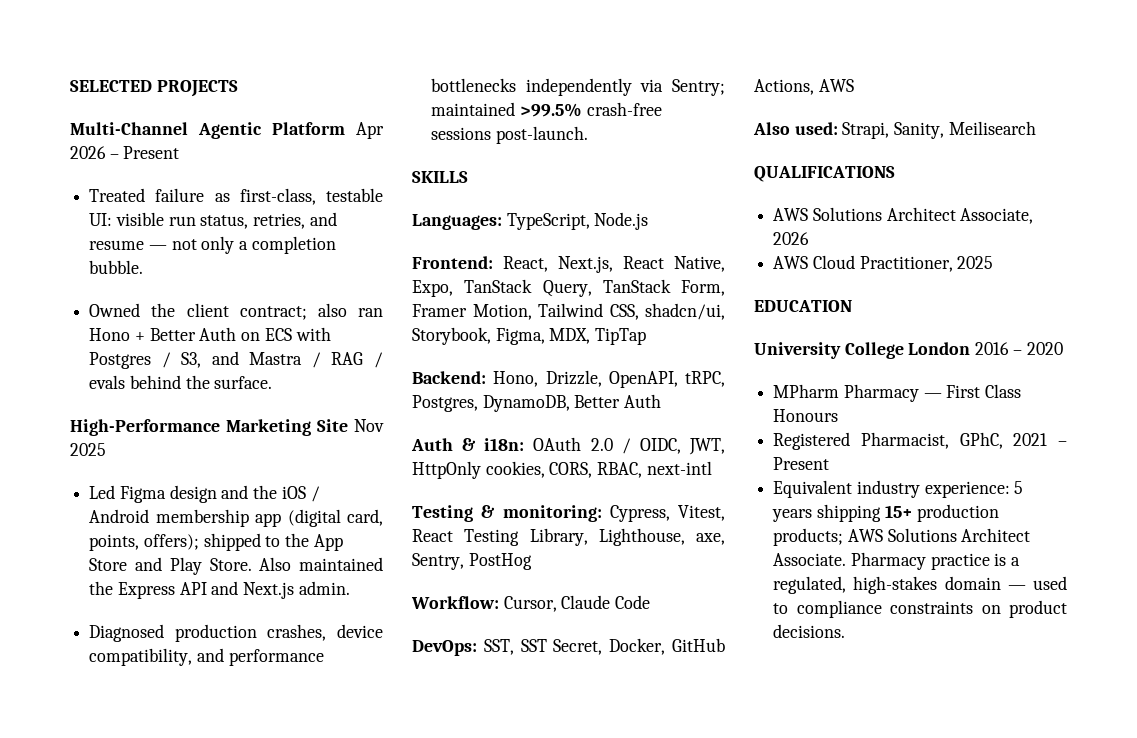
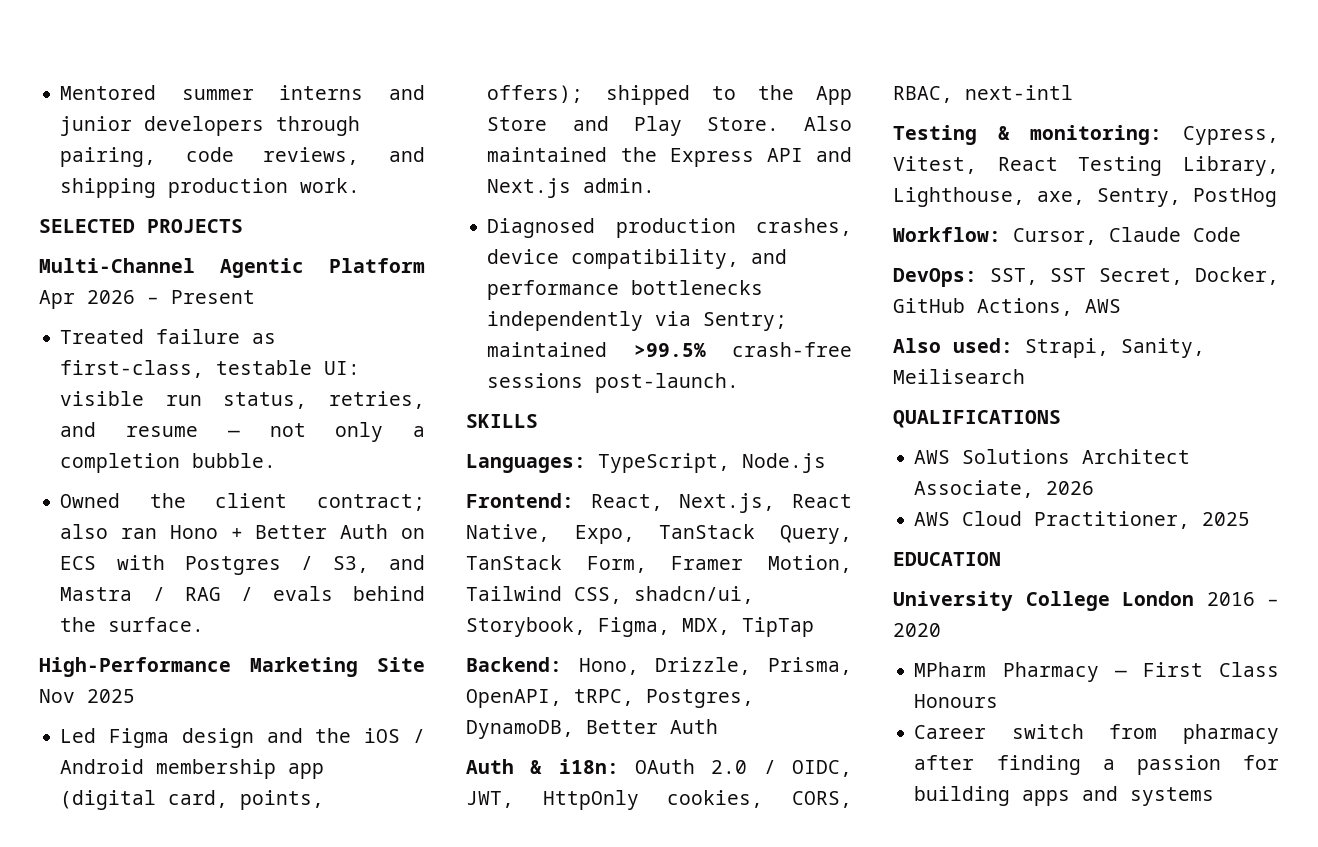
+ Mentored summer interns and junior developers through pairing, code reviews, and shipping production work.
- Backend: Hono, Drizzle, OpenAPI, tRPC, Postgres, DynamoDB, Better Auth
+ Backend: Hono, Drizzle, Prisma, OpenAPI, tRPC, Postgres, DynamoDB, Better Auth
- Registered Pharmacist, GPhC, 2021 – Present
- Equivalent industry experience: 5 years shipping 15+ production products; AWS Solutions Architect Associate. Pharmacy practice is a regulated, high-stakes domain — used to compliance constraints on product decisions.
+ Career switch from pharmacy after finding a passion for building apps and systems

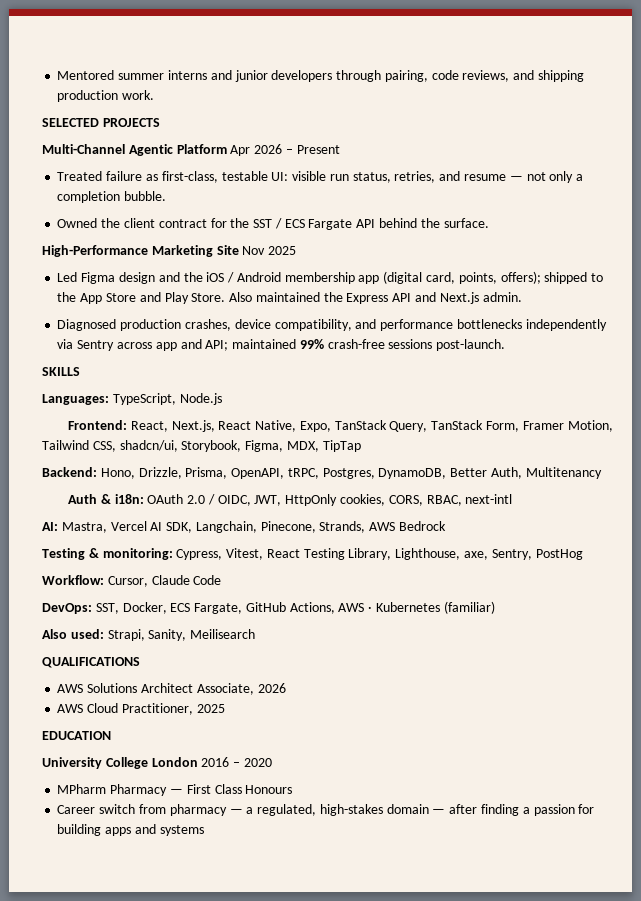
- Owned the client contract; also ran Hono + Better Auth on ECS with Postgres / S3, and Mastra / RAG / evals behind the surface.
+ Owned the client contract for the SST / ECS Fargate API behind the surface.
- Diagnosed production crashes, device compatibility, and performance bottlenecks independently via Sentry; maintained >99.5% crash-free sessions post-launch.
+ Diagnosed production crashes, device compatibility, and performance bottlenecks independently via Sentry across app and API; maintained 99% crash-free sessions post-launch.
- Backend: Hono, Drizzle, Prisma, OpenAPI, tRPC, Postgres, DynamoDB, Better Auth
+ Backend: Hono, Drizzle, Prisma, OpenAPI, tRPC, Postgres, DynamoDB, Better Auth, Multitenancy
+ AI: Mastra, Vercel AI SDK, Langchain, Pinecone, Strands, AWS Bedrock
- DevOps: SST, SST Secret, Docker, GitHub Actions, AWS
+ DevOps: SST, Docker, ECS Fargate, GitHub Actions, AWS · Kubernetes (familiar)
- Career switch from pharmacy after finding a passion for building apps and systems
+ Career switch from pharmacy — a regulated, high-stakes domain — after finding a passion for building apps and systems

